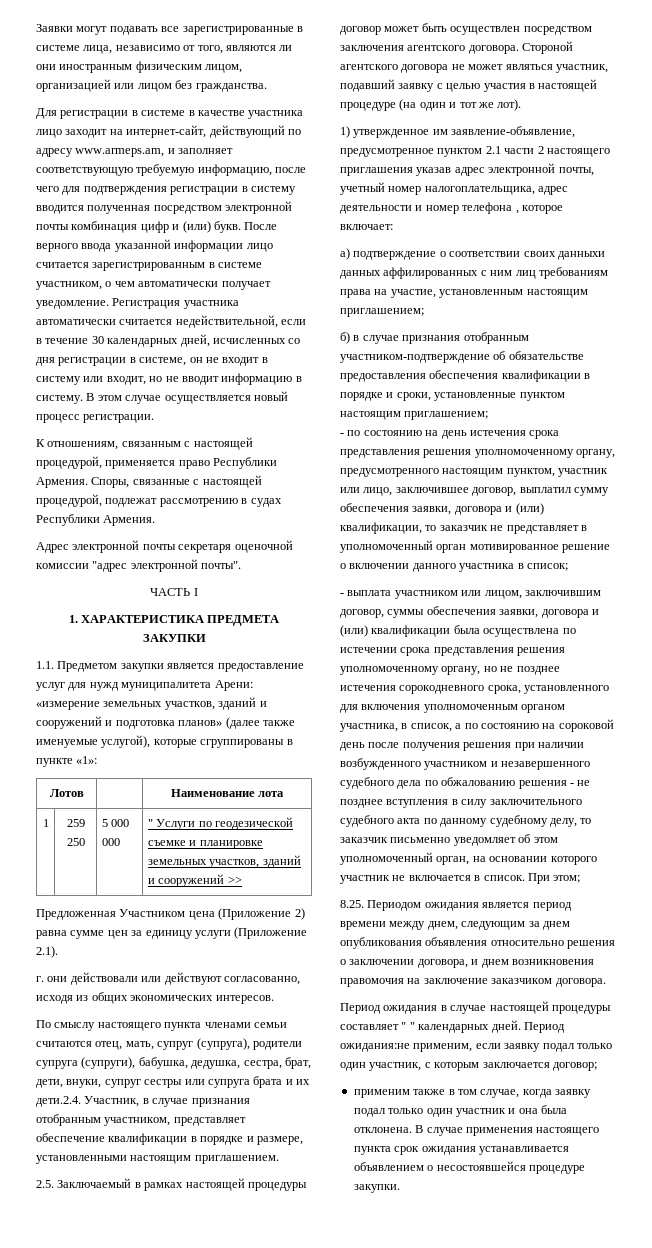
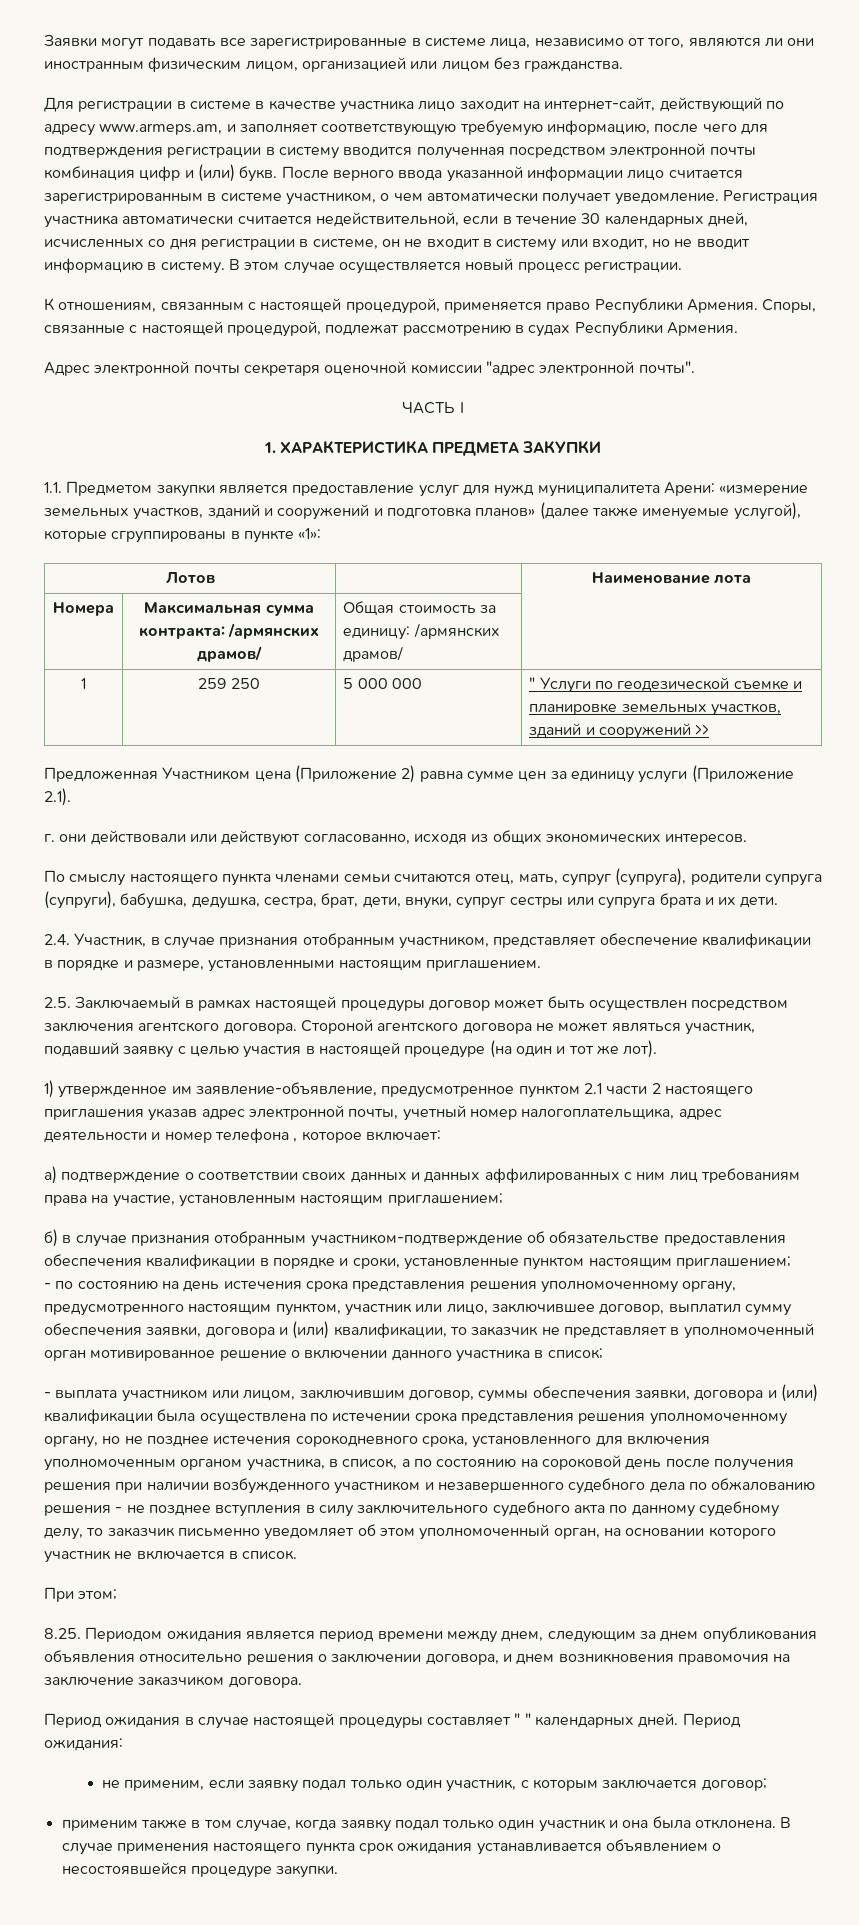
+ Номера | Максимальная сумма контракта: /армянских драмов/ | Общая стоимость за единицу: /армянских драмов/ |
- По смыслу настоящего пункта членами семьи считаются отец, мать, супруг (супруга), родители супруга (супруги), бабушка, дедушка, сестра, брат, дети, внуки, супруг сестры или супруга брата и их дети.2.4. Участник, в случае признания отобранным участником, представляет обеспечение квалификации в порядке и размере, установленными настоящим приглашением.
+ По смыслу настоящего пункта членами семьи считаются отец, мать, супруг (супруга), родители супруга (супруги), бабушка, дедушка, сестра, брат, дети, внуки, супруг сестры или супруга брата и их дети.
+ 2.4. Участник, в случае признания отобранным участником, представляет обеспечение квалификации в порядке и размере, установленными настоящим приглашением.
- а) подтверждение о соответствии своих данныхи данных аффилированных с ним лиц требованиям права на участие, установленным настоящим приглашением;
+ а) подтверждение о соответствии своих данных и данных аффилированных с ним лиц требованиям права на участие, установленным настоящим приглашением;
- - выплата участником или лицом, заключившим договор, суммы обеспечения заявки, договора и (или) квалификации была осуществлена по истечении срока представления решения уполномоченному органу, но не позднее истечения сорокодневного срока, установленного для включения уполномоченным органом участника, в список, а по состоянию на сороковой день после получения решения при наличии возбужденного участником и незавершенного судебного дела по обжалованию решения - не позднее вступления в силу заключительного судебного акта по данному судебному делу, то заказчик письменно уведомляет об этом уполномоченный орган, на основании которого участник не включается в список. При этом;
+ - выплата участником или лицом, заключившим договор, суммы обеспечения заявки, договора и (или) квалификации была осуществлена по истечении срока представления решения уполномоченному органу, но не позднее истечения сорокодневного срока, установленного для включения уполномоченным органом участника, в список, а по состоянию на сороковой день после получения решения при наличии возбужденного участником и незавершенного судебного дела по обжалованию решения - не позднее вступления в силу заключительного судебного акта по данному судебному делу, то заказчик письменно уведомляет об этом уполномоченный орган, на основании которого участник не включается в список.
+ При этом;
- Период ожидания:не применим, если заявку подал только один участник, с которым заключается договор;
+ Период ожидания:
+ не применим, если заявку подал только один участник, с которым заключается договор;

